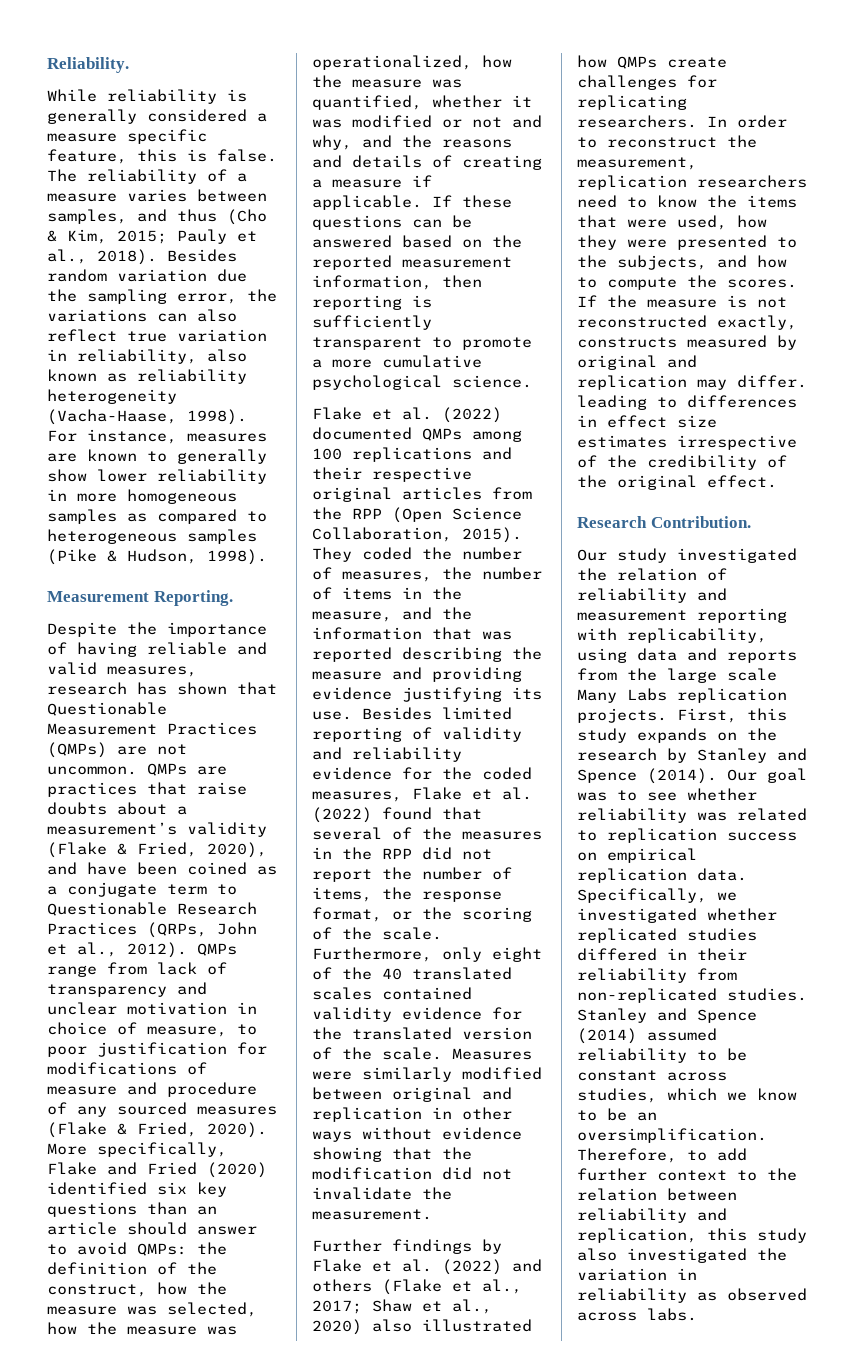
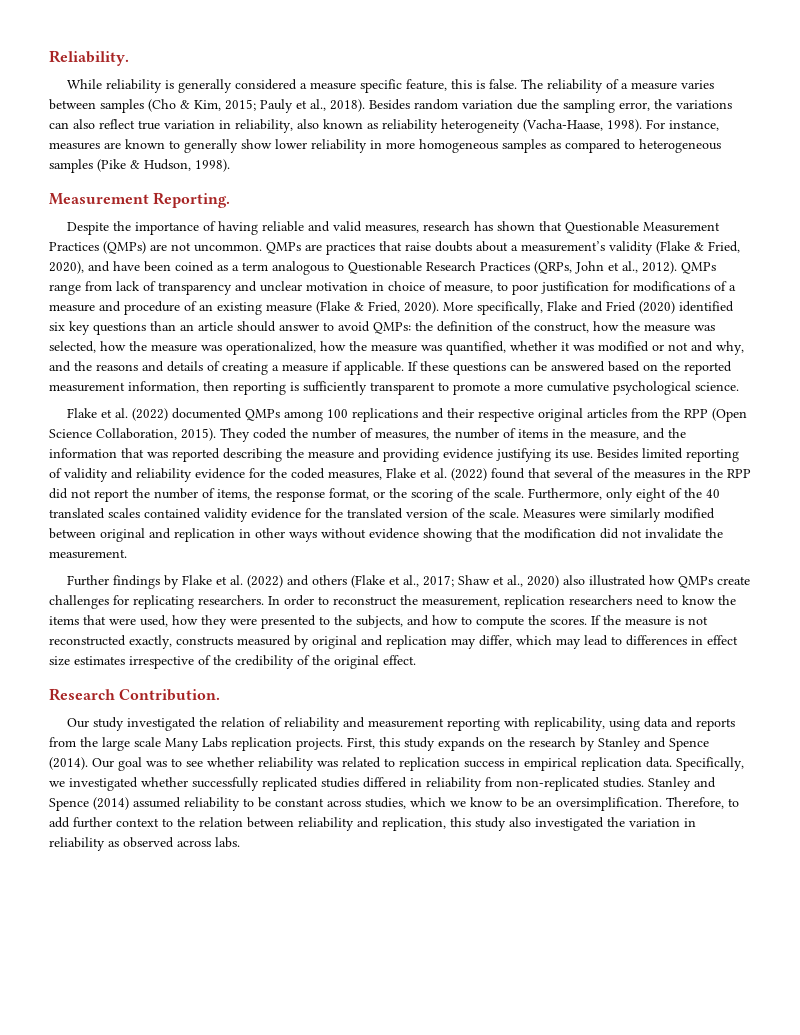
- The reliability of a measure varies between samples, and thus (Cho & Kim, 2015; Pauly et al., 2018).
+ The reliability of a measure varies between samples (Cho & Kim, 2015; Pauly et al., 2018).
- QMPs are practices that raise doubts about a measurement’s validity (Flake & Fried, 2020), and have been coined as a conjugate term to Questionable Research Practices (QRPs, John et al., 2012).
+ QMPs are practices that raise doubts about a measurement’s validity (Flake & Fried, 2020), and have been coined as a term analogous to Questionable Research Practices (QRPs, John et al., 2012).
- QMPs range from lack of transparency and unclear motivation in choice of measure, to poor justification for modifications of measure and procedure of any sourced measures (Flake & Fried, 2020).
+ QMPs range from lack of transparency and unclear motivation in choice of measure, to poor justification for modifications of a measure and procedure of an existing measure (Flake & Fried, 2020).
- If the measure is not reconstructed exactly, constructs measured by original and replication may differ. leading to differences in effect size estimates irrespective of the credibility of the original effect.
+ If the measure is not reconstructed exactly, constructs measured by original and replication may differ, which may lead to differences in effect size estimates irrespective of the credibility of the original effect.
- Our goal was to see whether reliability was related to replication success on empirical replication data.
+ Our goal was to see whether reliability was related to replication success in empirical replication data.
- Specifically, we investigated whether replicated studies differed in their reliability from non-replicated studies.
+ Specifically, we investigated whether successfully replicated studies differed in reliability from non-replicated studies.

